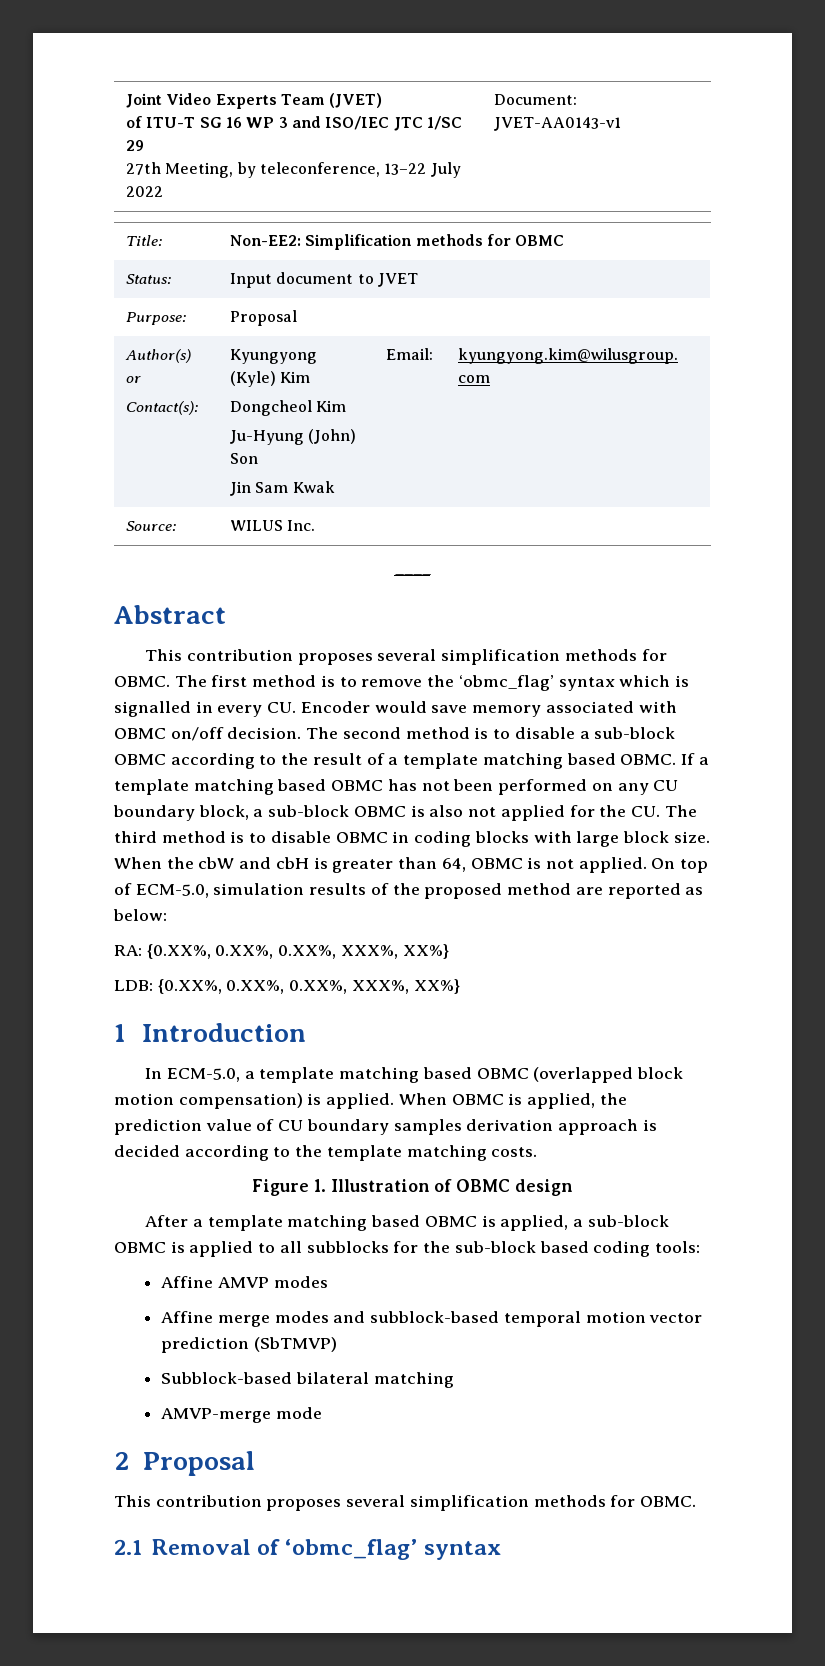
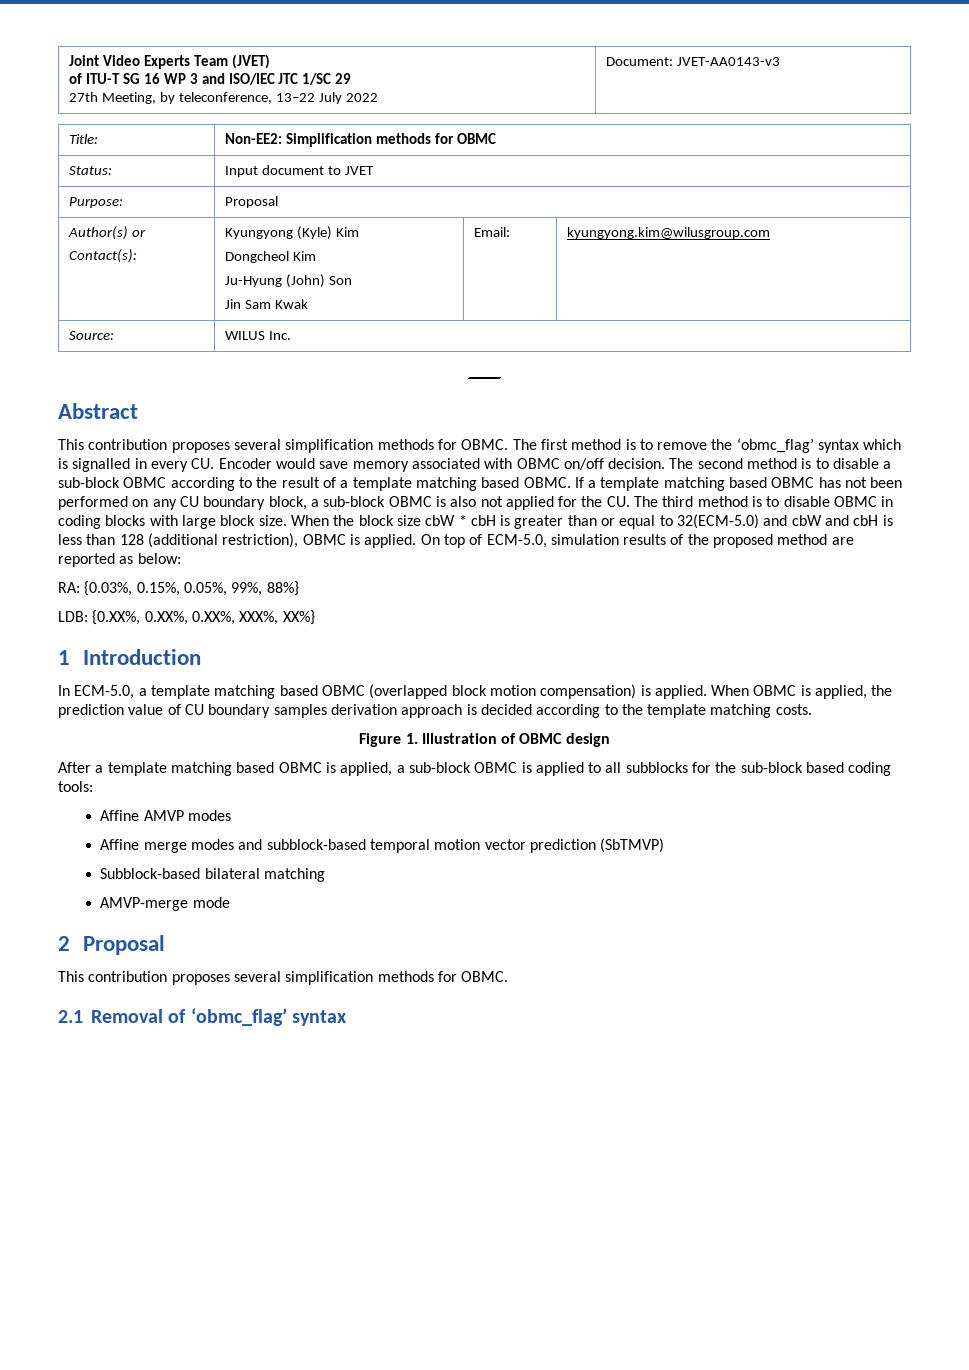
  Joint Video Experts Team (JVET)
  of ITU-T SG 16 WP 3 and ISO/IEC JTC 1/SC 29
- 27th Meeting, by teleconference, 13–22 July 2022 | Document: JVET-AA0143-v1
+ 27th Meeting, by teleconference, 13–22 July 2022 | Document: JVET-AA0143-v3
- When the cbW and cbH is greater than 64, OBMC is not applied.
+ When the block size cbW * cbH is greater than or equal to 32(ECM-5.0) and cbW and cbH is less than 128 (additional restriction), OBMC is applied.
- RA: {0.XX%, 0.XX%, 0.XX%, XXX%, XX%}
+ RA: {0.03%, 0.15%, 0.05%, 99%, 88%}

